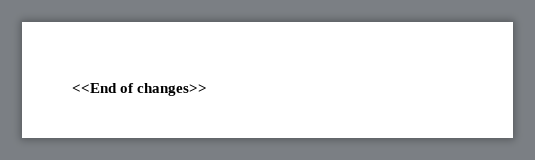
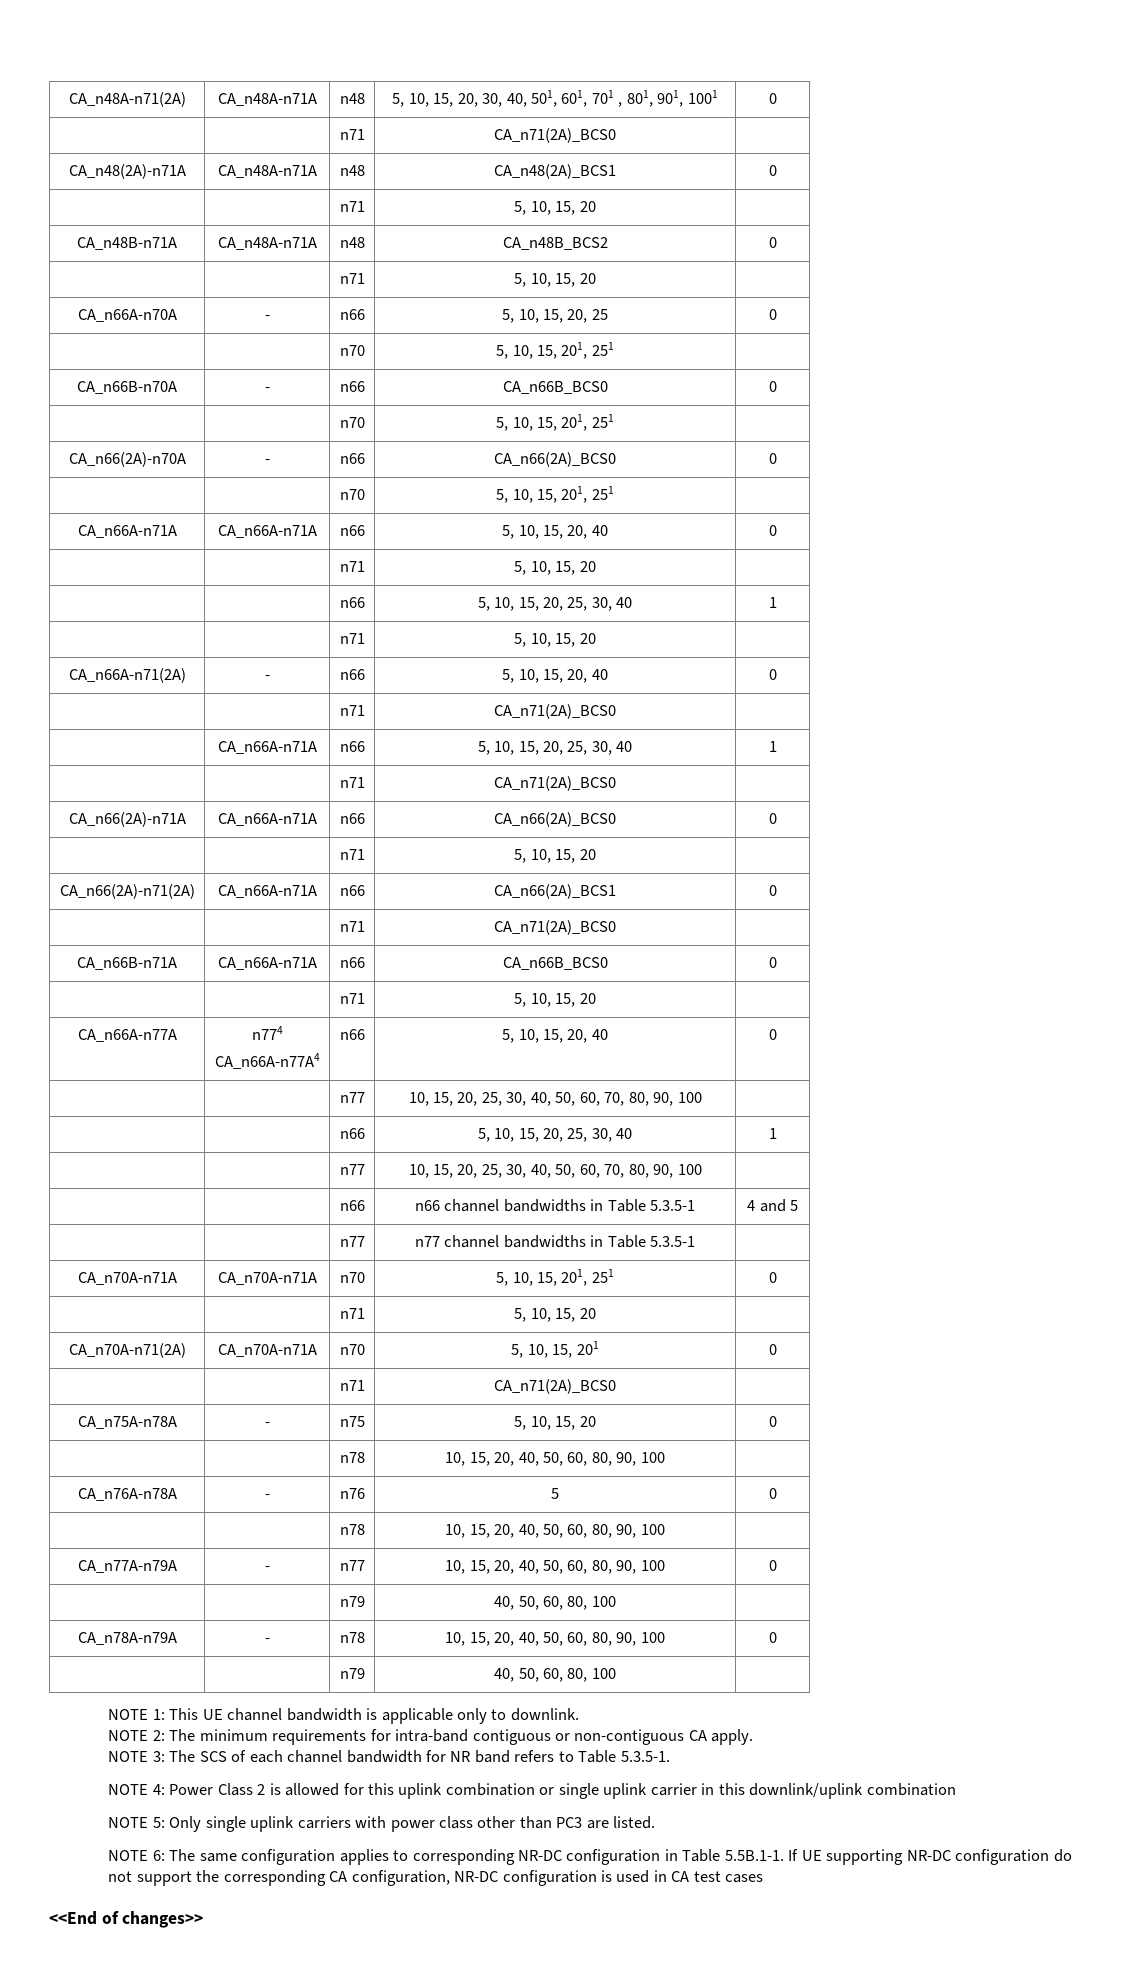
+ CA_n48A-n71(2A) | CA_n48A-n71A | n48 | 5, 10, 15, 20, 30, 40, 501, 601, 701 , 801, 901, 1001 | 0
+ | | n71 | CA_n71(2A)_BCS0 |
+ CA_n48(2A)-n71A | CA_n48A-n71A | n48 | CA_n48(2A)_BCS1 | 0
+ | | n71 | 5, 10, 15, 20 |
+ CA_n48B-n71A | CA_n48A-n71A | n48 | CA_n48B_BCS2 | 0
+ | | n71 | 5, 10, 15, 20 |
+ CA_n66A-n70A | - | n66 | 5, 10, 15, 20, 25 | 0
+ | | n70 | 5, 10, 15, 201, 251 |
+ CA_n66B-n70A | - | n66 | CA_n66B_BCS0 | 0
+ | | n70 | 5, 10, 15, 201, 251 |
+ CA_n66(2A)-n70A | - | n66 | CA_n66(2A)_BCS0 | 0
+ | | n70 | 5, 10, 15, 201, 251 |
+ CA_n66A-n71A | CA_n66A-n71A | n66 | 5, 10, 15, 20, 40 | 0
+ | | n71 | 5, 10, 15, 20 |
+ | | n66 | 5, 10, 15, 20, 25, 30, 40 | 1
+ | | n71 | 5, 10, 15, 20 |
+ CA_n66A-n71(2A) | - | n66 | 5, 10, 15, 20, 40 | 0
+ | | n71 | CA_n71(2A)_BCS0 |
+ | CA_n66A-n71A | n66 | 5, 10, 15, 20, 25, 30, 40 | 1
+ | | n71 | CA_n71(2A)_BCS0 |
+ CA_n66(2A)-n71A | CA_n66A-n71A | n66 | CA_n66(2A)_BCS0 | 0
+ | | n71 | 5, 10, 15, 20 |
+ CA_n66(2A)-n71(2A) | CA_n66A-n71A | n66 | CA_n66(2A)_BCS1 | 0
+ | | n71 | CA_n71(2A)_BCS0 |
+ CA_n66B-n71A | CA_n66A-n71A | n66 | CA_n66B_BCS0 | 0
+ | | n71 | 5, 10, 15, 20 |
+ CA_n66A-n77A | n774
+ CA_n66A-n77A4 | n66 | 5, 10, 15, 20, 40 | 0
+ | | n77 | 10, 15, 20, 25, 30, 40, 50, 60, 70, 80, 90, 100 |
+ | | n66 | 5, 10, 15, 20, 25, 30, 40 | 1
+ | | n77 | 10, 15, 20, 25, 30, 40, 50, 60, 70, 80, 90, 100 |
+ | | n66 | n66 channel bandwidths in Table 5.3.5-1 | 4 and 5
+ | | n77 | n77 channel bandwidths in Table 5.3.5-1 |
+ CA_n70A-n71A | CA_n70A-n71A | n70 | 5, 10, 15, 201, 251 | 0
+ | | n71 | 5, 10, 15, 20 |
+ CA_n70A-n71(2A) | CA_n70A-n71A | n70 | 5, 10, 15, 201 | 0
+ | | n71 | CA_n71(2A)_BCS0 |
+ CA_n75A-n78A | - | n75 | 5, 10, 15, 20 | 0
+ | | n78 | 10, 15, 20, 40, 50, 60, 80, 90, 100 |
+ CA_n76A-n78A | - | n76 | 5 | 0
+ | | n78 | 10, 15, 20, 40, 50, 60, 80, 90, 100 |
+ CA_n77A-n79A | - | n77 | 10, 15, 20, 40, 50, 60, 80, 90, 100 | 0
+ | | n79 | 40, 50, 60, 80, 100 |
+ CA_n78A-n79A | - | n78 | 10, 15, 20, 40, 50, 60, 80, 90, 100 | 0
+ | | n79 | 40, 50, 60, 80, 100 |
+ NOTE 1: This UE channel bandwidth is applicable only to downlink.
+ NOTE 2: The minimum requirements for intra-band contiguous or non-contiguous CA apply.
+ NOTE 3: The SCS of each channel bandwidth for NR band refers to Table 5.3.5-1.
+ NOTE 4: Power Class 2 is allowed for this uplink combination or single uplink carrier in this downlink/uplink combination
+ NOTE 5: Only single uplink carriers with power class other than PC3 are listed.
+ NOTE 6: The same configuration applies to corresponding NR-DC configuration in Table 5.5B.1-1. If UE supporting NR-DC configuration do not support the corresponding CA configuration, NR-DC configuration is used in CA test cases

